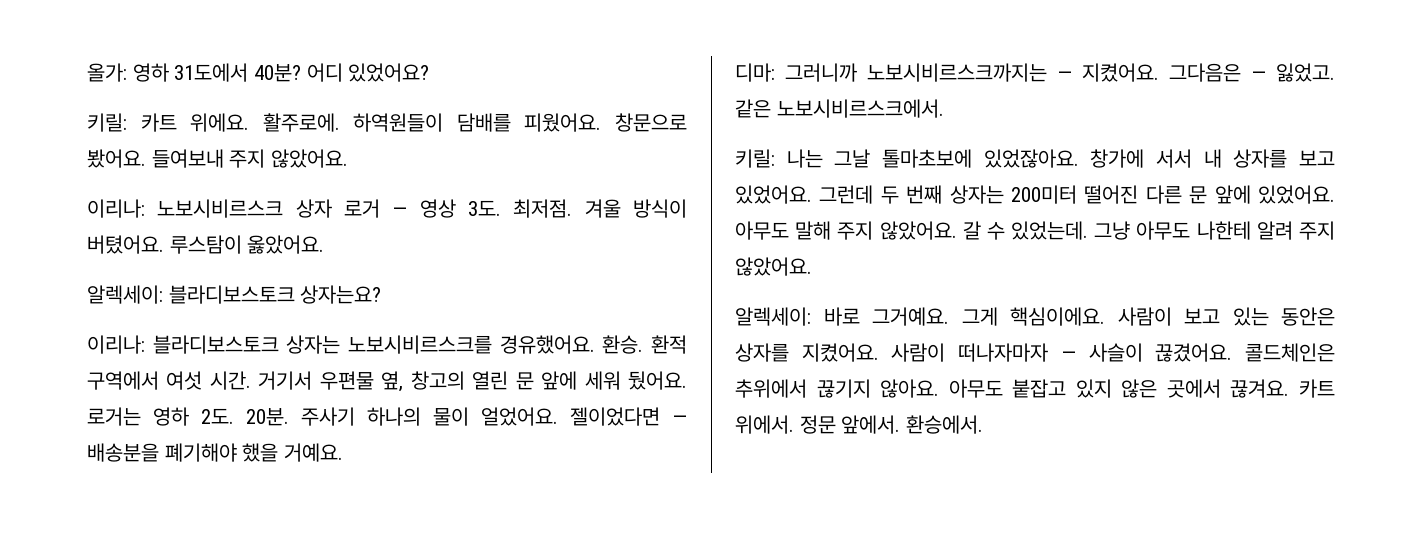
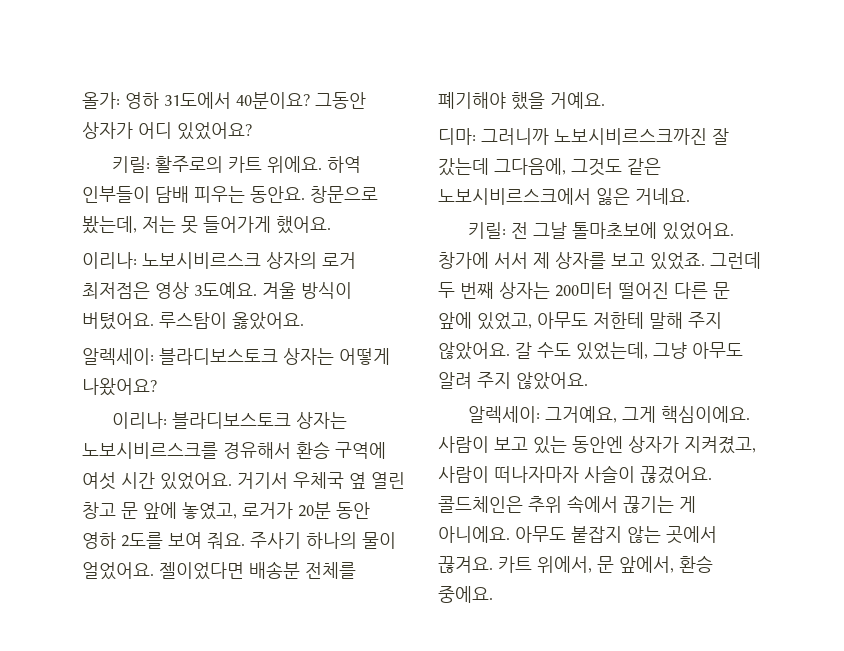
- 올가: 영하 31도에서 40분? 어디 있었어요?
+ 올가: 영하 31도에서 40분이요? 그동안 상자가 어디 있었어요?
- 키릴: 카트 위에요.
+ 키릴: 활주로의 카트 위에요.
- 활주로에. 하역원들이 담배를 피웠어요. 창문으로 봤어요. 들여보내 주지 않았어요.
- 이리나: 노보시비르스크 상자 로거 — 영상 3도. 최저점.
+ 하역 인부들이 담배 피우는 동안요. 창문으로 봤는데, 저는 못 들어가게 했어요.
+ 이리나: 노보시비르스크 상자의 로거 최저점은 영상 3도예요.
- 알렉세이: 블라디보스토크 상자는요?
+ 알렉세이: 블라디보스토크 상자는 어떻게 나왔어요?
- 이리나: 블라디보스토크 상자는 노보시비르스크를 경유했어요. 환승. 환적 구역에서 여섯 시간. 거기서 우편물 옆, 창고의 열린 문 앞에 세워 뒀어요. 로거는 영하 2도. 20분.
+ 이리나: 블라디보스토크 상자는 노보시비르스크를 경유해서 환승 구역에 여섯 시간 있었어요. 거기서 우체국 옆 열린 창고 문 앞에 놓였고, 로거가 20분 동안 영하 2도를 보여 줘요.
- 젤이었다면 — 배송분을 폐기해야 했을 거예요.
+ 젤이었다면 배송분 전체를 폐기해야 했을 거예요.
- 디마: 그러니까 노보시비르스크까지는 — 지켰어요. 그다음은 — 잃었고. 같은 노보시비르스크에서.
- 키릴: 나는 그날 톨마초보에 있었잖아요.
+ 디마: 그러니까 노보시비르스크까진 잘 갔는데 그다음에, 그것도 같은 노보시비르스크에서 잃은 거네요.
+ 키릴: 전 그날 톨마초보에 있었어요.
- 창가에 서서 내 상자를 보고 있었어요.
+ 창가에 서서 제 상자를 보고 있었죠.
- 그런데 두 번째 상자는 200미터 떨어진 다른 문 앞에 있었어요. 아무도 말해 주지 않았어요.
+ 그런데 두 번째 상자는 200미터 떨어진 다른 문 앞에 있었고, 아무도 저한테 말해 주지 않았어요.
- 갈 수 있었는데. 그냥 아무도 나한테 알려 주지 않았어요.
+ 갈 수도 있었는데, 그냥 아무도 알려 주지 않았어요.
- 알렉세이: 바로 그거예요. 그게 핵심이에요.
+ 알렉세이: 그거예요, 그게 핵심이에요.
- 사람이 보고 있는 동안은 상자를 지켰어요. 사람이 떠나자마자 — 사슬이 끊겼어요.
+ 사람이 보고 있는 동안엔 상자가 지켜졌고, 사람이 떠나자마자 사슬이 끊겼어요.
- 콜드체인은 추위에서 끊기지 않아요. 아무도 붙잡고 있지 않은 곳에서 끊겨요. 카트 위에서. 정문 앞에서. 환승에서.
+ 콜드체인은 추위 속에서 끊기는 게 아니에요. 아무도 붙잡지 않는 곳에서 끊겨요. 카트 위에서, 문 앞에서, 환승 중에요.

